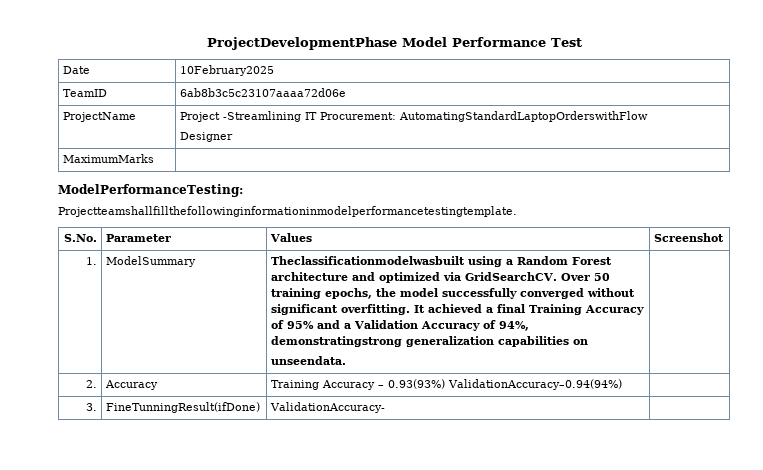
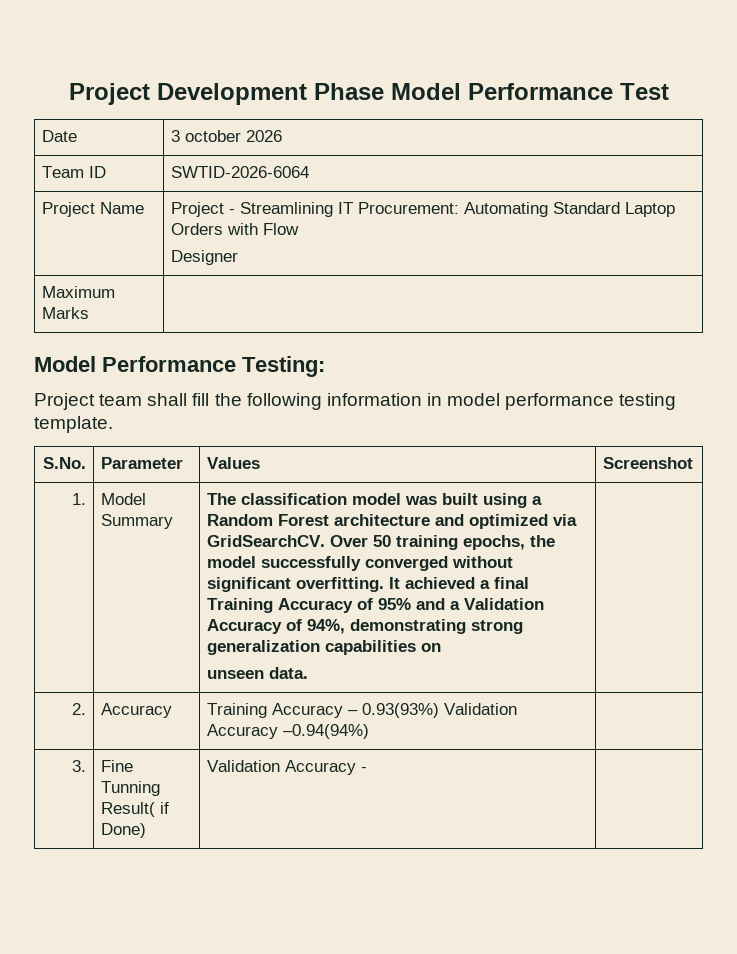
- ProjectDevelopmentPhase Model Performance Test
+ Project Development Phase Model Performance Test
- Date | 10February2025
- TeamID | 6ab8b3c5c23107aaaa72d06e
- ProjectName | Project -Streamlining IT Procurement: AutomatingStandardLaptopOrderswithFlow
+ Date | 3 october 2026
+ Team ID | SWTID-2026-6064
+ Project Name | Project - Streamlining IT Procurement: Automating Standard Laptop Orders with Flow
  Designer
- MaximumMarks |
- ModelPerformanceTesting:
- Projectteamshallfillthefollowinginformationinmodelperformancetestingtemplate.
+ Maximum Marks |
+ Model Performance Testing:
+ Project team shall fill the following information in model performance testing template.
- ModelSummary | Theclassificationmodelwasbuilt using a Random Forest architecture and optimized via GridSearchCV.
+ Model Summary | The classification model was built using a Random Forest architecture and optimized via GridSearchCV.
- It achieved a final Training Accuracy of 95% and a Validation Accuracy of 94%, demonstratingstrong generalization capabilities on
+ It achieved a final Training Accuracy of 95% and a Validation Accuracy of 94%, demonstrating strong generalization capabilities on
- unseendata.
+ unseen data.
- 2. | Accuracy | Training Accuracy – 0.93(93%) ValidationAccuracy–0.94(94%) |
- 3. | FineTunningResult(ifDone) | ValidationAccuracy- |
+ 2. | Accuracy | Training Accuracy – 0.93(93%) Validation Accuracy –0.94(94%) |
+ 3. | Fine Tunning Result( if Done) | Validation Accuracy - |

